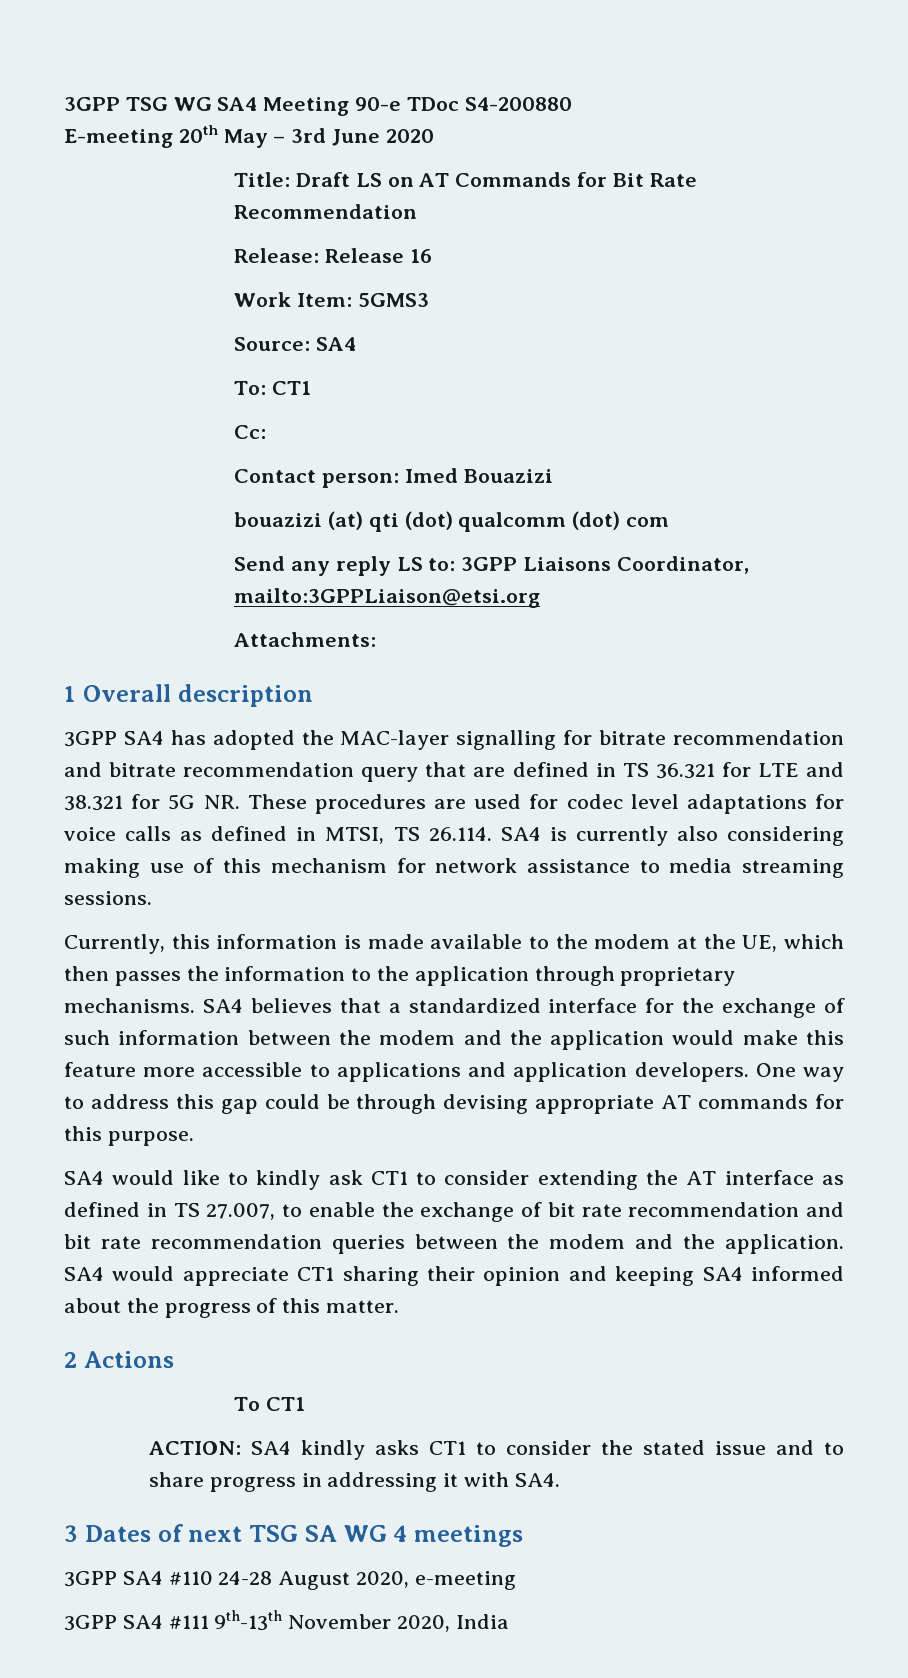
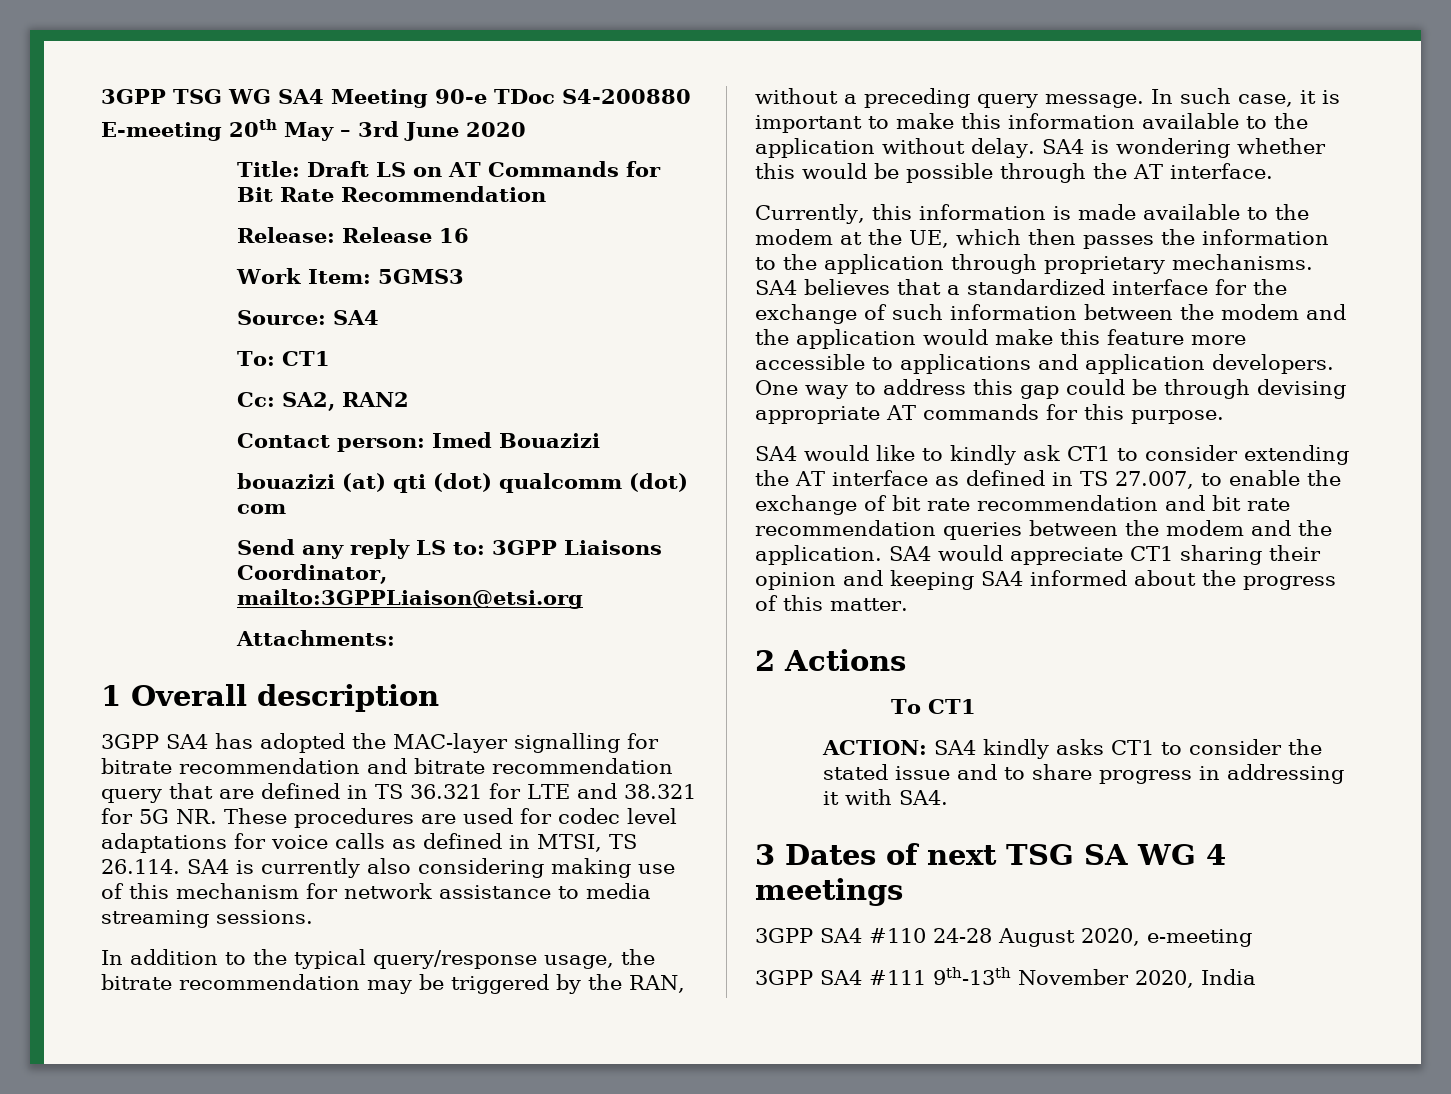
- Cc:
+ Cc: SA2, RAN2
+ In addition to the typical query/response usage, the bitrate recommendation may be triggered by the RAN, without a preceding query message. In such case, it is important to make this information available to the application without delay. SA4 is wondering whether this would be possible through the AT interface.

